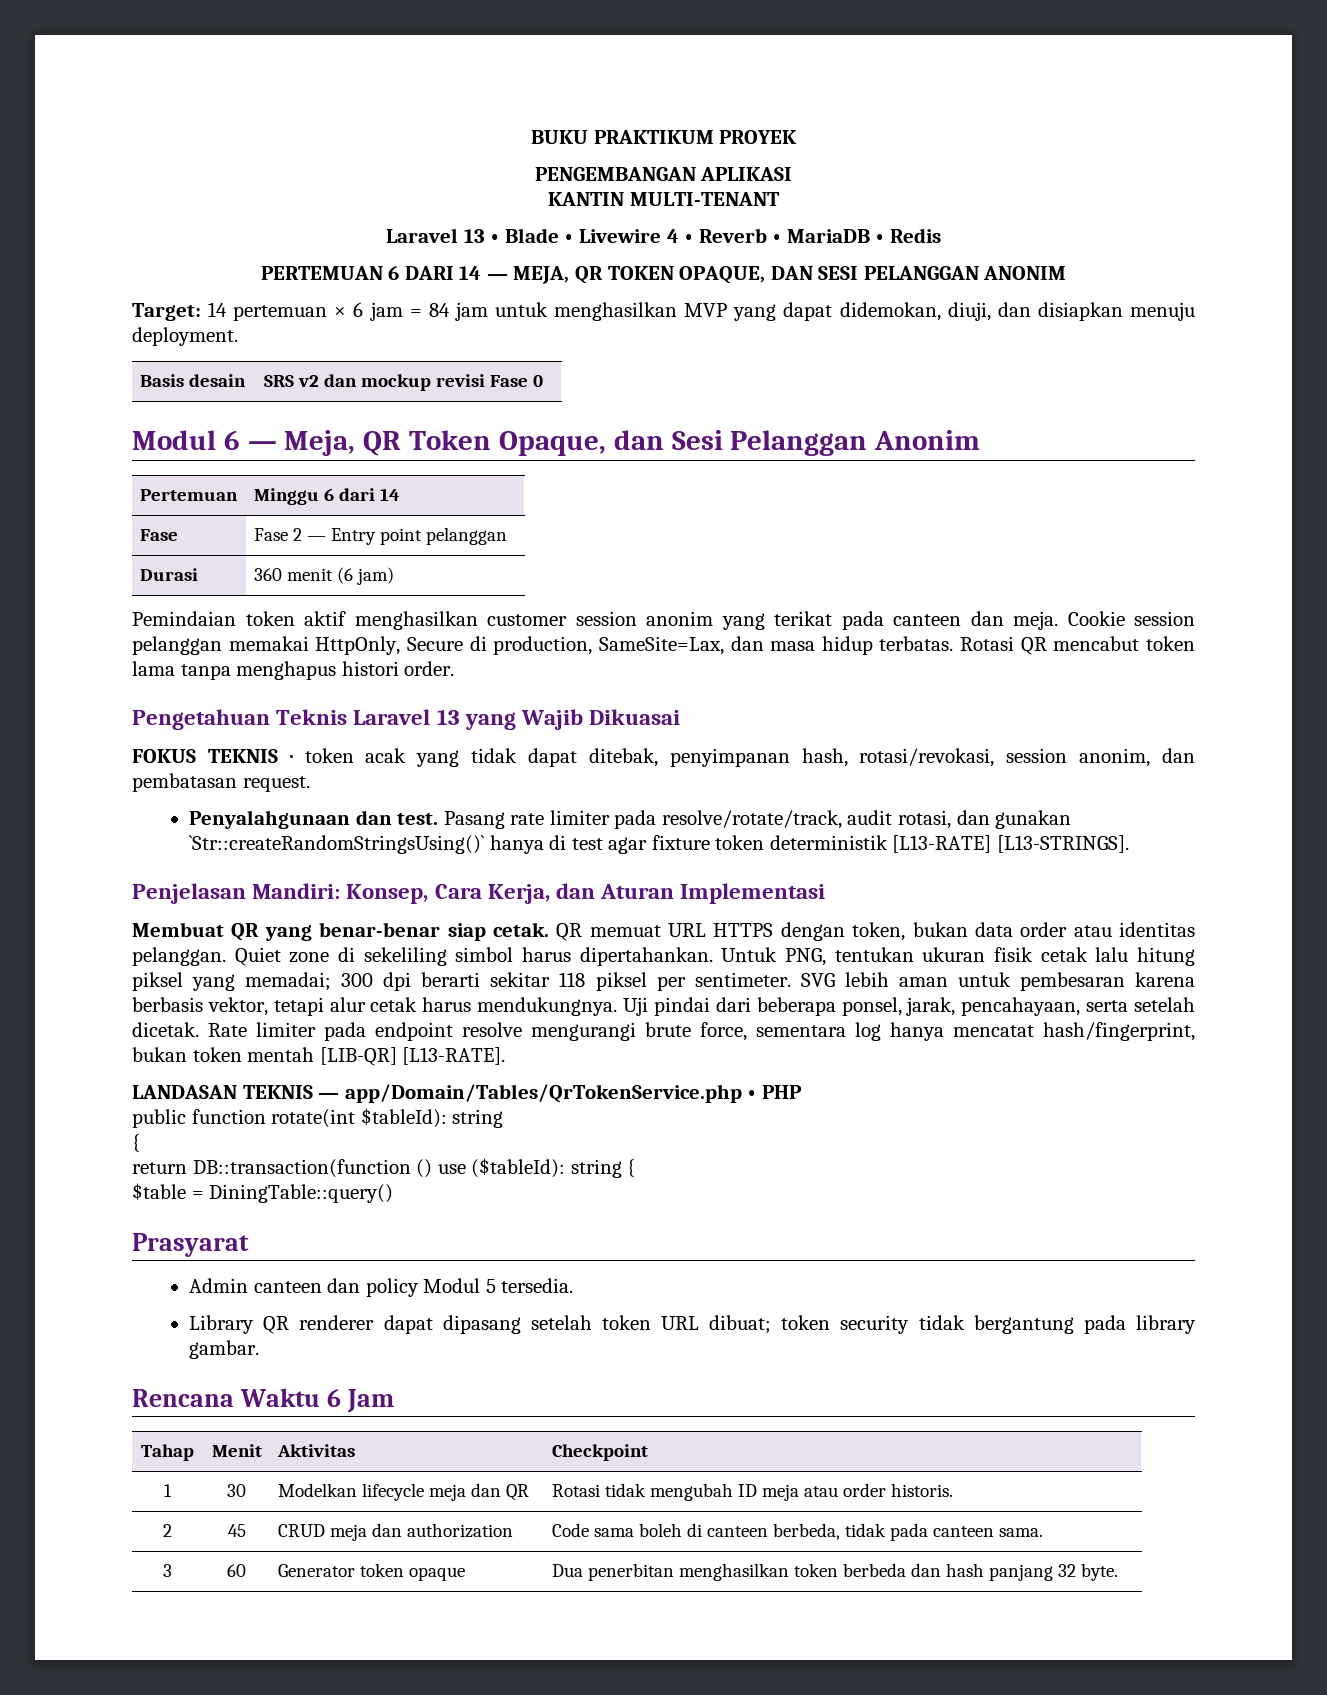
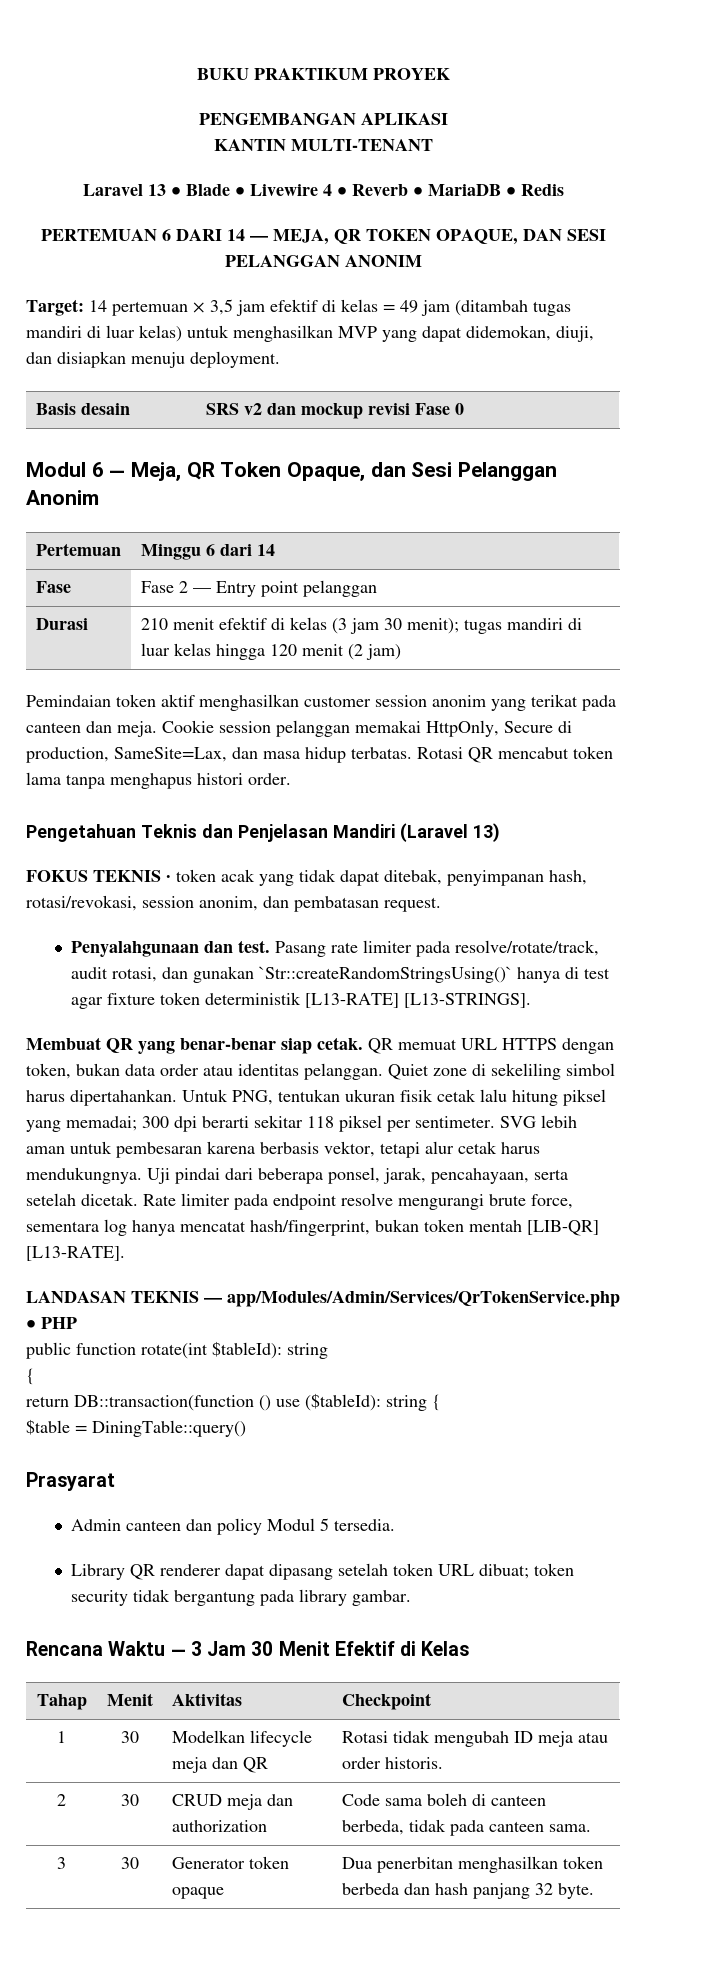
- Target: 14 pertemuan × 6 jam = 84 jam untuk menghasilkan MVP yang dapat didemokan, diuji, dan disiapkan menuju deployment.
+ Target: 14 pertemuan × 3,5 jam efektif di kelas = 49 jam (ditambah tugas mandiri di luar kelas) untuk menghasilkan MVP yang dapat didemokan, diuji, dan disiapkan menuju deployment.
- Durasi | 360 menit (6 jam)
+ Durasi | 210 menit efektif di kelas (3 jam 30 menit); tugas mandiri di luar kelas hingga 120 menit (2 jam)
- Pengetahuan Teknis Laravel 13 yang Wajib Dikuasai
+ Pengetahuan Teknis dan Penjelasan Mandiri (Laravel 13)
- Penjelasan Mandiri: Konsep, Cara Kerja, dan Aturan Implementasi
- LANDASAN TEKNIS — app/Domain/Tables/QrTokenService.php • PHP
+ LANDASAN TEKNIS — app/Modules/Admin/Services/QrTokenService.php • PHP
- Rencana Waktu 6 Jam
+ Rencana Waktu — 3 Jam 30 Menit Efektif di Kelas
- 2 | 45 | CRUD meja dan authorization | Code sama boleh di canteen berbeda, tidak pada canteen sama.
+ 2 | 30 | CRUD meja dan authorization | Code sama boleh di canteen berbeda, tidak pada canteen sama.
- 3 | 60 | Generator token opaque | Dua penerbitan menghasilkan token berbeda dan hash panjang 32 byte.
+ 3 | 30 | Generator token opaque | Dua penerbitan menghasilkan token berbeda dan hash panjang 32 byte.

